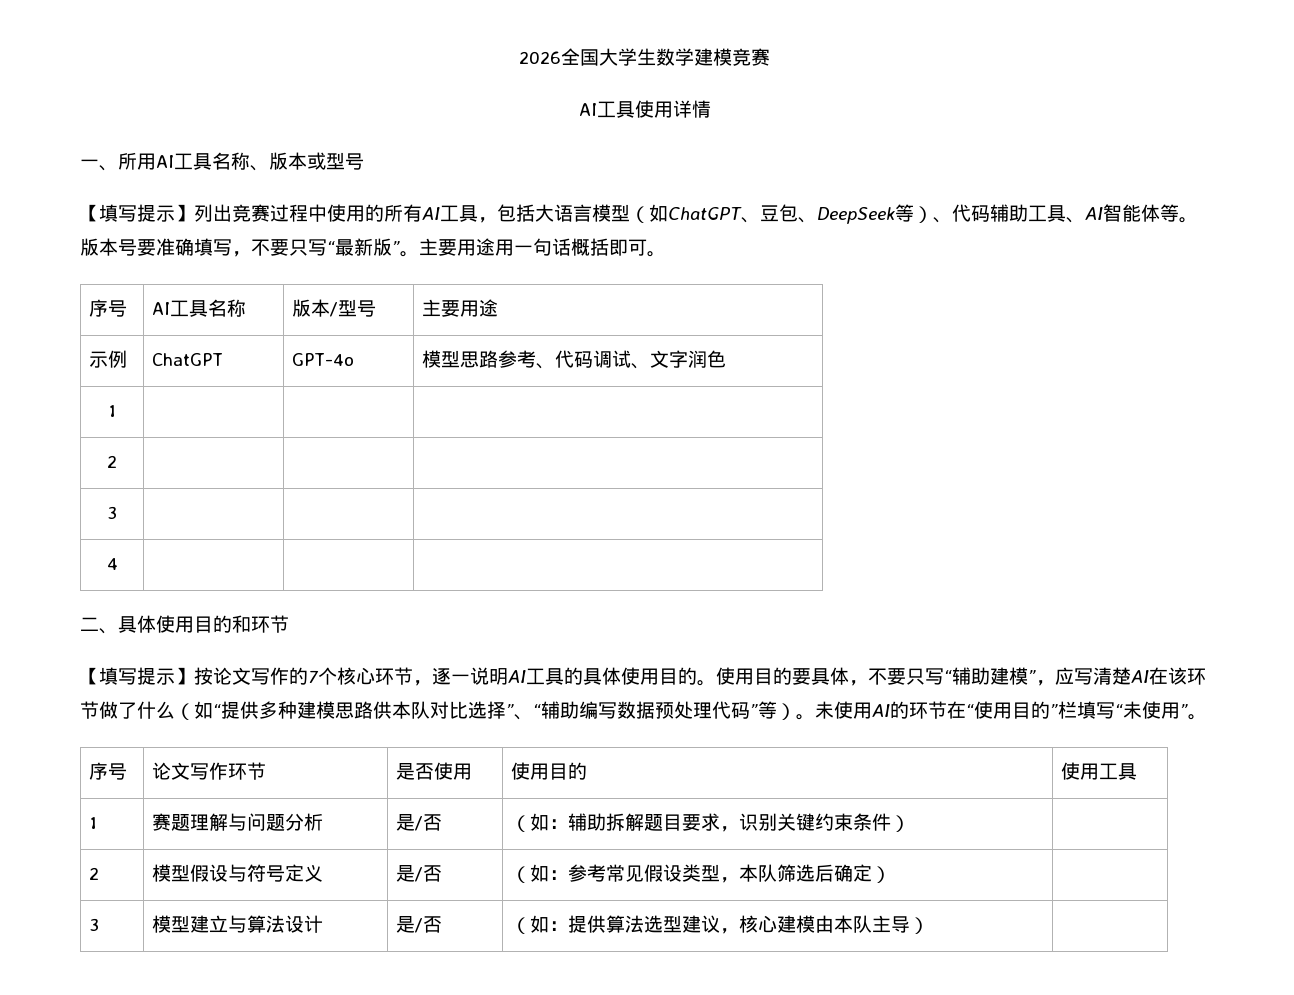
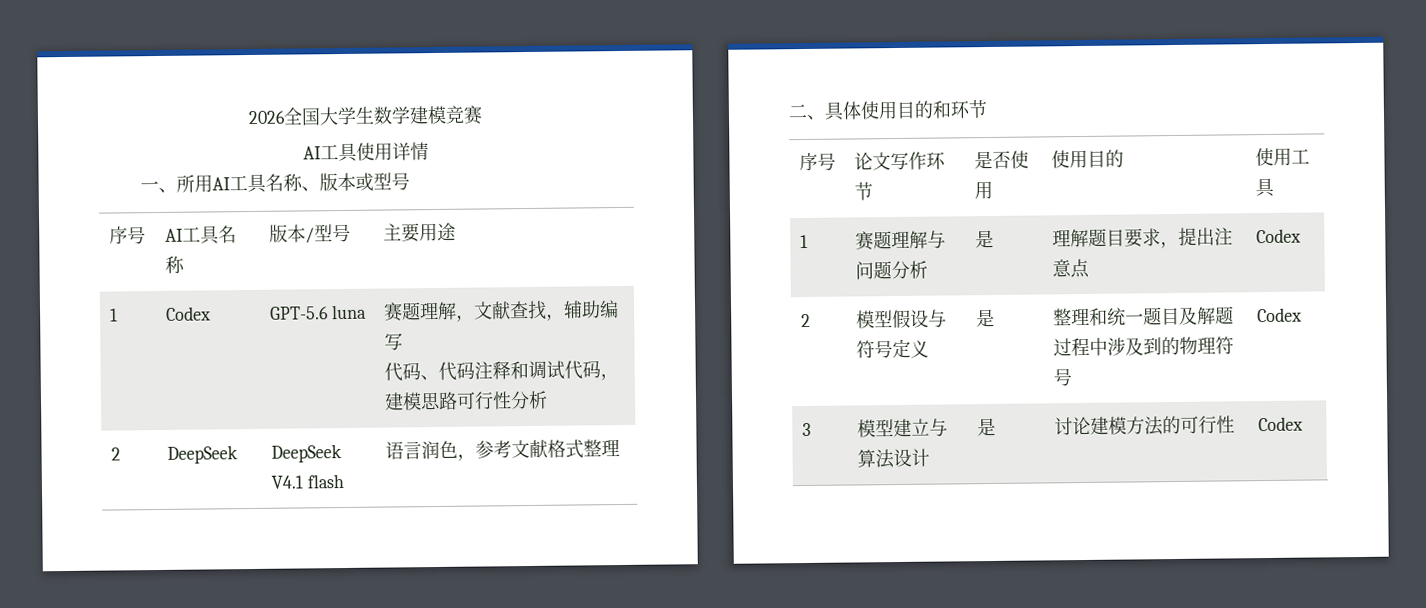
- 【填写提示】列出竞赛过程中使用的所有AI工具，包括大语言模型（如ChatGPT、豆包、DeepSeek等）、代码辅助工具、AI智能体等。版本号要准确填写，不要只写“最新版”。主要用途用一句话概括即可。
- 示例 | ChatGPT | GPT-4o | 模型思路参考、代码调试、文字润色
- 1 | | |
- 2 | | |
- 3 | | |
- 4 | | |
+ 1 | Codex | GPT-5.6 luna | 赛题理解，文献查找，辅助编写
+ 代码、代码注释和调试代码，建模思路可行性分析
+ 2 | DeepSeek | DeepSeek V4.1 flash | 语言润色，参考文献格式整理
- 【填写提示】按论文写作的7个核心环节，逐一说明AI工具的具体使用目的。使用目的要具体，不要只写“辅助建模”，应写清楚AI在该环节做了什么（如“提供多种建模思路供本队对比选择”、“辅助编写数据预处理代码”等）。未使用AI的环节在“使用目的”栏填写“未使用”。
- 1 | 赛题理解与问题分析 | 是/否 | （如：辅助拆解题目要求，识别关键约束条件） |
+ 1 | 赛题理解与问题分析 | 是 | 理解题目要求，提出注意点 | Codex
- 2 | 模型假设与符号定义 | 是/否 | （如：参考常见假设类型，本队筛选后确定） |
+ 2 | 模型假设与符号定义 | 是 | 整理和统一题目及解题过程中涉及到的物理符号 | Codex
- 3 | 模型建立与算法设计 | 是/否 | （如：提供算法选型建议，核心建模由本队主导） |
+ 3 | 模型建立与算法设计 | 是 | 讨论建模方法的可行性 | Codex

